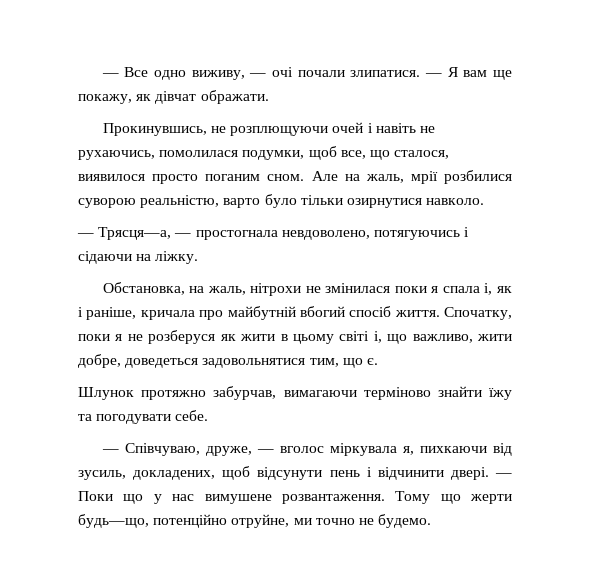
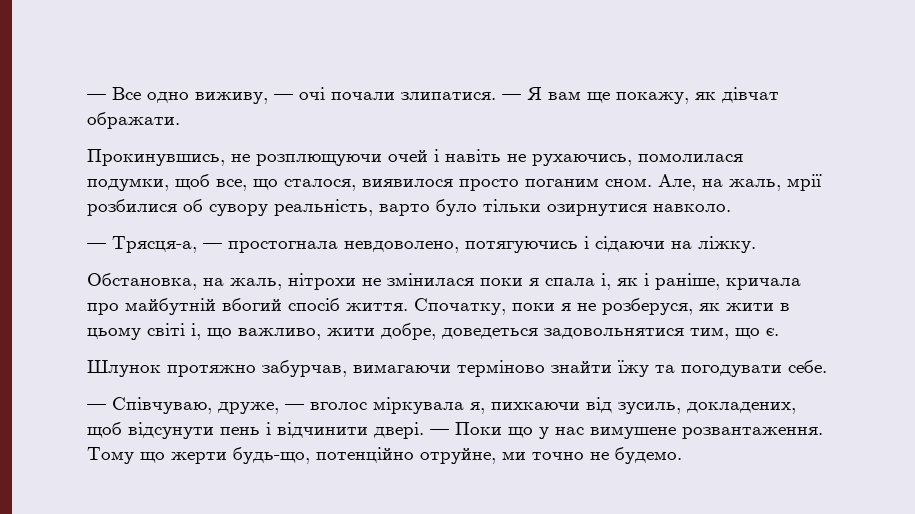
- Але на жаль, мрії розбилися суворою реальністю, варто було тільки озирнутися навколо.
+ Але, на жаль, мрії розбилися об сувору реальність, варто було тільки озирнутися навколо.
- — Трясця—а, — простогнала невдоволено, потягуючись і сідаючи на ліжку.
+ — Трясця-а, — простогнала невдоволено, потягуючись і сідаючи на ліжку.
- Спочатку, поки я не розберуся як жити в цьому світі і, що важливо, жити добре, доведеться задовольнятися тим, що є.
+ Спочатку, поки я не розберуся, як жити в цьому світі і, що важливо, жити добре, доведеться задовольнятися тим, що є.
- Тому що жерти будь—що, потенційно отруйне, ми точно не будемо.
+ Тому що жерти будь-що, потенційно отруйне, ми точно не будемо.

